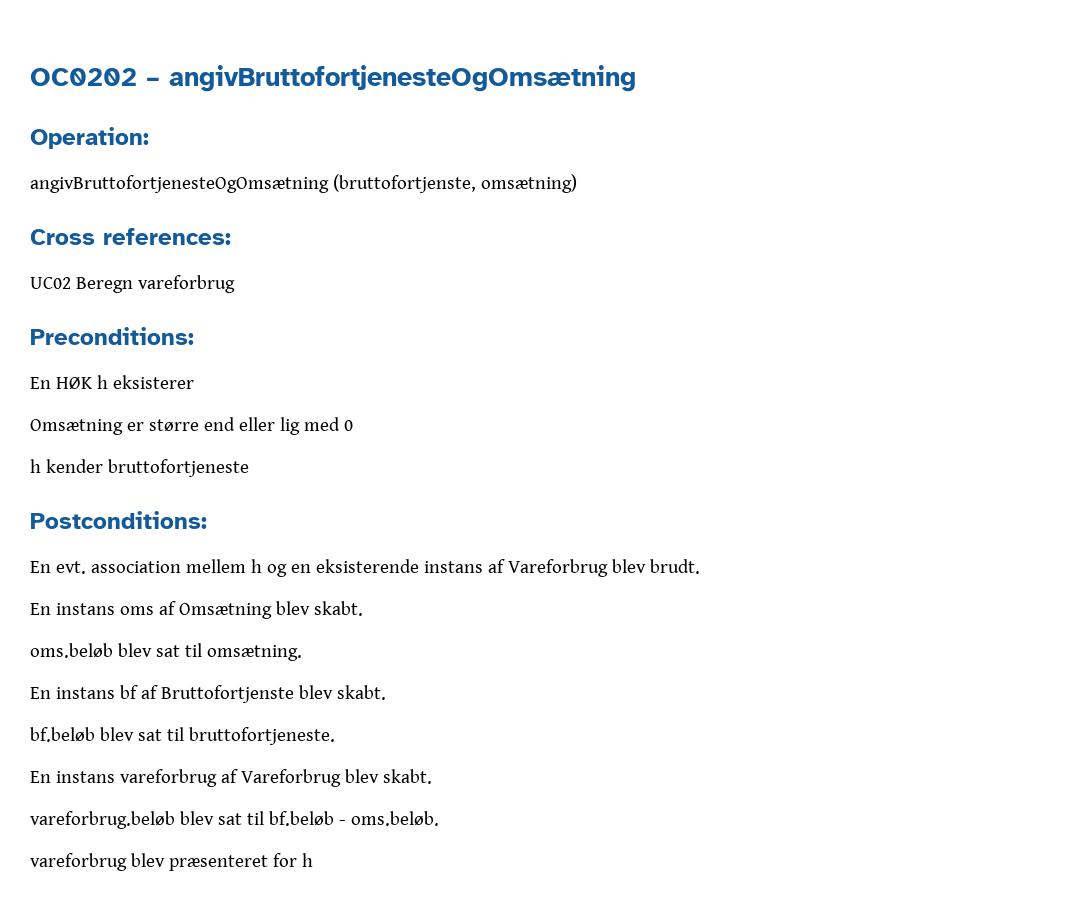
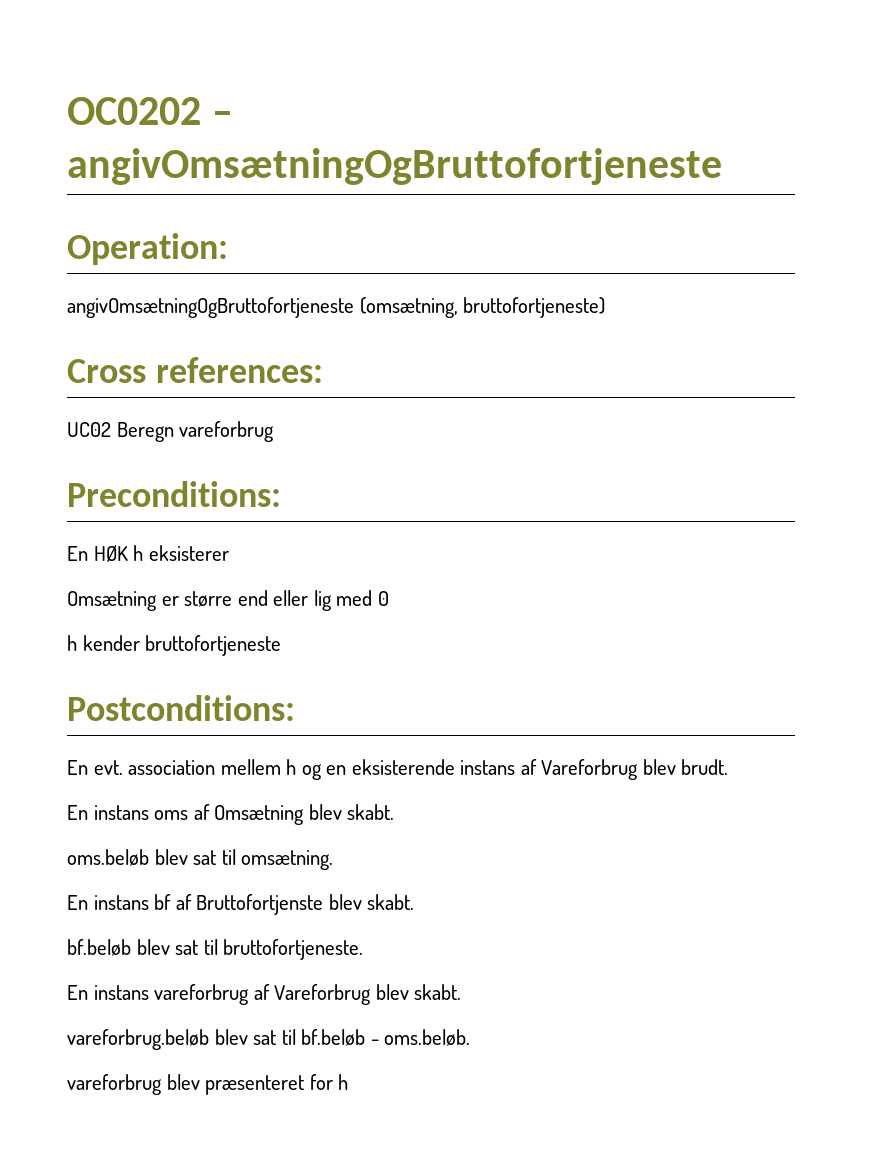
- OC0202 – angivBruttofortjenesteOgOmsætning
+ OC0202 – angivOmsætningOgBruttofortjeneste
- angivBruttofortjenesteOgOmsætning (bruttofortjenste, omsætning)
+ angivOmsætningOgBruttofortjeneste (omsætning, bruttofortjeneste)

